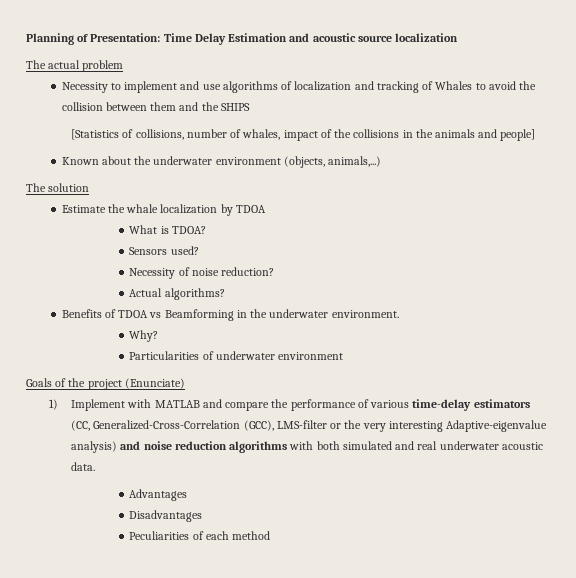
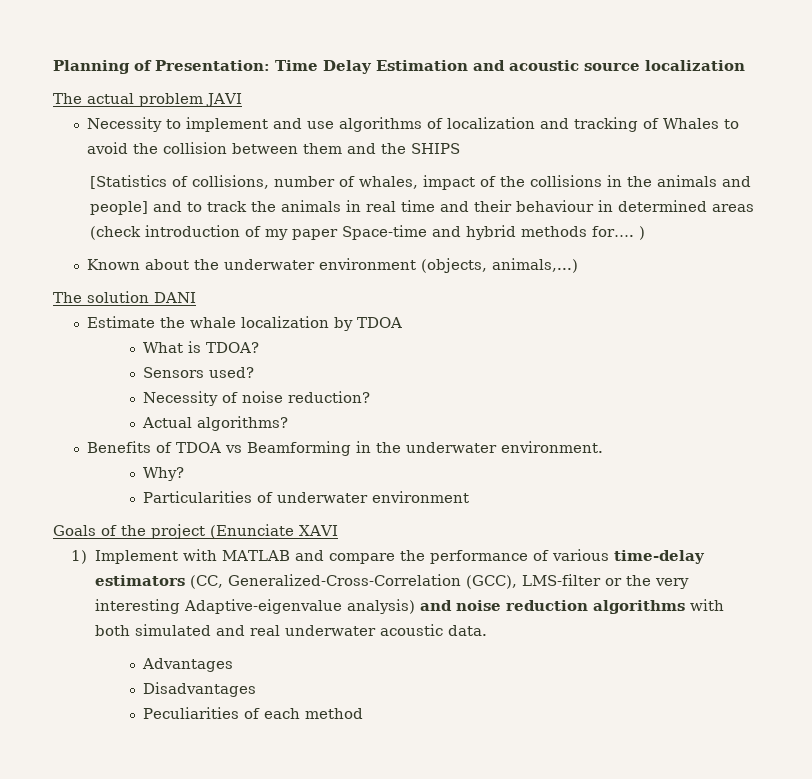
- The actual problem
+ The actual problem JAVI
- [Statistics of collisions, number of whales, impact of the collisions in the animals and people]
+ [Statistics of collisions, number of whales, impact of the collisions in the animals and people] and to track the animals in real time and their behaviour in determined areas (check introduction of my paper Space-time and hybrid methods for…. )
- The solution
+ The solution DANI
- Goals of the project (Enunciate)
+ Goals of the project (Enunciate XAVI

